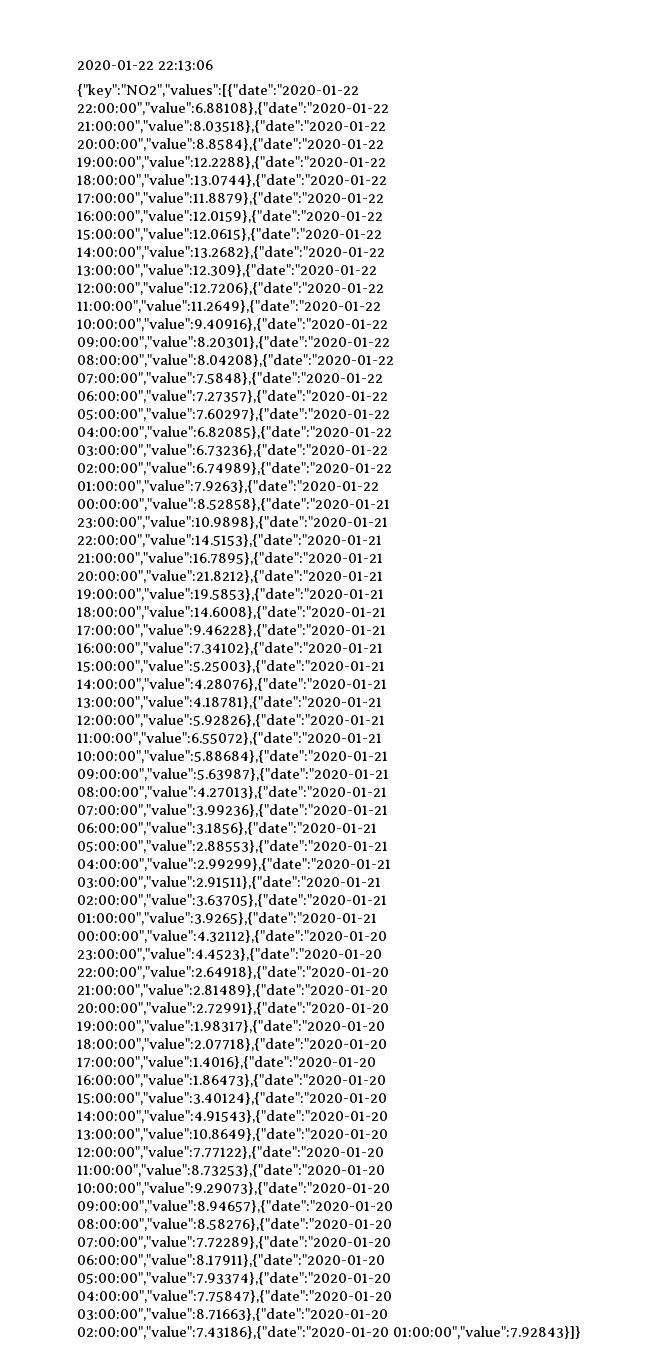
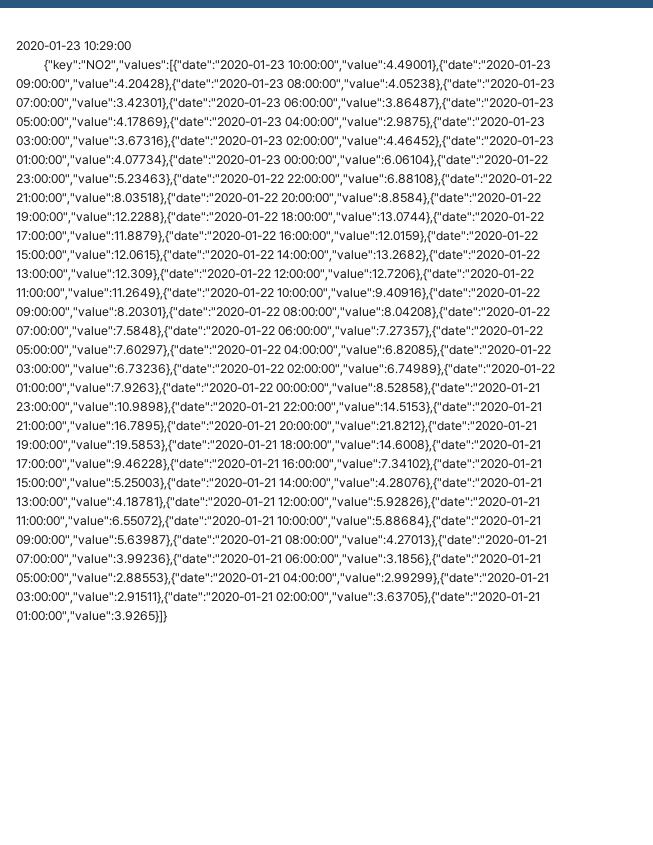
- 2020-01-22 22:13:06
- {"key":"NO2","values":[{"date":"2020-01-22 22:00:00","value":6.88108},{"date":"2020-01-22 21:00:00","value":8.03518},{"date":"2020-01-22 20:00:00","value":8.8584},{"date":"2020-01-22 19:00:00","value":12.2288},{"date":"2020-01-22 18:00:00","value":13.0744},{"date":"2020-01-22 17:00:00","value":11.8879},{"date":"2020-01-22 16:00:00","value":12.0159},{"date":"2020-01-22 15:00:00","value":12.0615},{"date":"2020-01-22 14:00:00","value":13.2682},{"date":"2020-01-22 13:00:00","value":12.309},{"date":"2020-01-22 12:00:00","value":12.7206},{"date":"2020-01-22 11:00:00","value":11.2649},{"date":"2020-01-22 10:00:00","value":9.40916},{"date":"2020-01-22 09:00:00","value":8.20301},{"date":"2020-01-22 08:00:00","value":8.04208},{"date":"2020-01-22 07:00:00","value":7.5848},{"date":"2020-01-22 06:00:00","value":7.27357},{"date":"2020-01-22 05:00:00","value":7.60297},{"date":"2020-01-22 04:00:00","value":6.82085},{"date":"2020-01-22 03:00:00","value":6.73236},{"date":"2020-01-22 02:00:00","value":6.74989},{"date":"2020-01-22 01:00:00","value":7.9263},{"date":"2020-01-22 00:00:00","value":8.52858},{"date":"2020-01-21 23:00:00","value":10.9898},{"date":"2020-01-21 22:00:00","value":14.5153},{"date":"2020-01-21 21:00:00","value":16.7895},{"date":"2020-01-21 20:00:00","value":21.8212},{"date":"2020-01-21 19:00:00","value":19.5853},{"date":"2020-01-21 18:00:00","value":14.6008},{"date":"2020-01-21 17:00:00","value":9.46228},{"date":"2020-01-21 16:00:00","value":7.34102},{"date":"2020-01-21 15:00:00","value":5.25003},{"date":"2020-01-21 14:00:00","value":4.28076},{"date":"2020-01-21 13:00:00","value":4.18781},{"date":"2020-01-21 12:00:00","value":5.92826},{"date":"2020-01-21 11:00:00","value":6.55072},{"date":"2020-01-21 10:00:00","value":5.88684},{"date":"2020-01-21 09:00:00","value":5.63987},{"date":"2020-01-21 08:00:00","value":4.27013},{"date":"2020-01-21 07:00:00","value":3.99236},{"date":"2020-01-21 06:00:00","value":3.1856},{"date":"2020-01-21 05:00:00","value":2.88553},{"date":"2020-01-21 04:00:00","value":2.99299},{"date":"2020-01-21 03:00:00","value":2.91511},{"date":"2020-01-21 02:00:00","value":3.63705},{"date":"2020-01-21 01:00:00","value":3.9265},{"date":"2020-01-21 00:00:00","value":4.32112},{"date":"2020-01-20 23:00:00","value":4.4523},{"date":"2020-01-20 22:00:00","value":2.64918},{"date":"2020-01-20 21:00:00","value":2.81489},{"date":"2020-01-20 20:00:00","value":2.72991},{"date":"2020-01-20 19:00:00","value":1.98317},{"date":"2020-01-20 18:00:00","value":2.07718},{"date":"2020-01-20 17:00:00","value":1.4016},{"date":"2020-01-20 16:00:00","value":1.86473},{"date":"2020-01-20 15:00:00","value":3.40124},{"date":"2020-01-20 14:00:00","value":4.91543},{"date":"2020-01-20 13:00:00","value":10.8649},{"date":"2020-01-20 12:00:00","value":7.77122},{"date":"2020-01-20 11:00:00","value":8.73253},{"date":"2020-01-20 10:00:00","value":9.29073},{"date":"2020-01-20 09:00:00","value":8.94657},{"date":"2020-01-20 08:00:00","value":8.58276},{"date":"2020-01-20 07:00:00","value":7.72289},{"date":"2020-01-20 06:00:00","value":8.17911},{"date":"2020-01-20 05:00:00","value":7.93374},{"date":"2020-01-20 04:00:00","value":7.75847},{"date":"2020-01-20 03:00:00","value":8.71663},{"date":"2020-01-20 02:00:00","value":7.43186},{"date":"2020-01-20 01:00:00","value":7.92843}]}
+ 2020-01-23 10:29:00
+ {"key":"NO2","values":[{"date":"2020-01-23 10:00:00","value":4.49001},{"date":"2020-01-23 09:00:00","value":4.20428},{"date":"2020-01-23 08:00:00","value":4.05238},{"date":"2020-01-23 07:00:00","value":3.42301},{"date":"2020-01-23 06:00:00","value":3.86487},{"date":"2020-01-23 05:00:00","value":4.17869},{"date":"2020-01-23 04:00:00","value":2.9875},{"date":"2020-01-23 03:00:00","value":3.67316},{"date":"2020-01-23 02:00:00","value":4.46452},{"date":"2020-01-23 01:00:00","value":4.07734},{"date":"2020-01-23 00:00:00","value":6.06104},{"date":"2020-01-22 23:00:00","value":5.23463},{"date":"2020-01-22 22:00:00","value":6.88108},{"date":"2020-01-22 21:00:00","value":8.03518},{"date":"2020-01-22 20:00:00","value":8.8584},{"date":"2020-01-22 19:00:00","value":12.2288},{"date":"2020-01-22 18:00:00","value":13.0744},{"date":"2020-01-22 17:00:00","value":11.8879},{"date":"2020-01-22 16:00:00","value":12.0159},{"date":"2020-01-22 15:00:00","value":12.0615},{"date":"2020-01-22 14:00:00","value":13.2682},{"date":"2020-01-22 13:00:00","value":12.309},{"date":"2020-01-22 12:00:00","value":12.7206},{"date":"2020-01-22 11:00:00","value":11.2649},{"date":"2020-01-22 10:00:00","value":9.40916},{"date":"2020-01-22 09:00:00","value":8.20301},{"date":"2020-01-22 08:00:00","value":8.04208},{"date":"2020-01-22 07:00:00","value":7.5848},{"date":"2020-01-22 06:00:00","value":7.27357},{"date":"2020-01-22 05:00:00","value":7.60297},{"date":"2020-01-22 04:00:00","value":6.82085},{"date":"2020-01-22 03:00:00","value":6.73236},{"date":"2020-01-22 02:00:00","value":6.74989},{"date":"2020-01-22 01:00:00","value":7.9263},{"date":"2020-01-22 00:00:00","value":8.52858},{"date":"2020-01-21 23:00:00","value":10.9898},{"date":"2020-01-21 22:00:00","value":14.5153},{"date":"2020-01-21 21:00:00","value":16.7895},{"date":"2020-01-21 20:00:00","value":21.8212},{"date":"2020-01-21 19:00:00","value":19.5853},{"date":"2020-01-21 18:00:00","value":14.6008},{"date":"2020-01-21 17:00:00","value":9.46228},{"date":"2020-01-21 16:00:00","value":7.34102},{"date":"2020-01-21 15:00:00","value":5.25003},{"date":"2020-01-21 14:00:00","value":4.28076},{"date":"2020-01-21 13:00:00","value":4.18781},{"date":"2020-01-21 12:00:00","value":5.92826},{"date":"2020-01-21 11:00:00","value":6.55072},{"date":"2020-01-21 10:00:00","value":5.88684},{"date":"2020-01-21 09:00:00","value":5.63987},{"date":"2020-01-21 08:00:00","value":4.27013},{"date":"2020-01-21 07:00:00","value":3.99236},{"date":"2020-01-21 06:00:00","value":3.1856},{"date":"2020-01-21 05:00:00","value":2.88553},{"date":"2020-01-21 04:00:00","value":2.99299},{"date":"2020-01-21 03:00:00","value":2.91511},{"date":"2020-01-21 02:00:00","value":3.63705},{"date":"2020-01-21 01:00:00","value":3.9265}]}

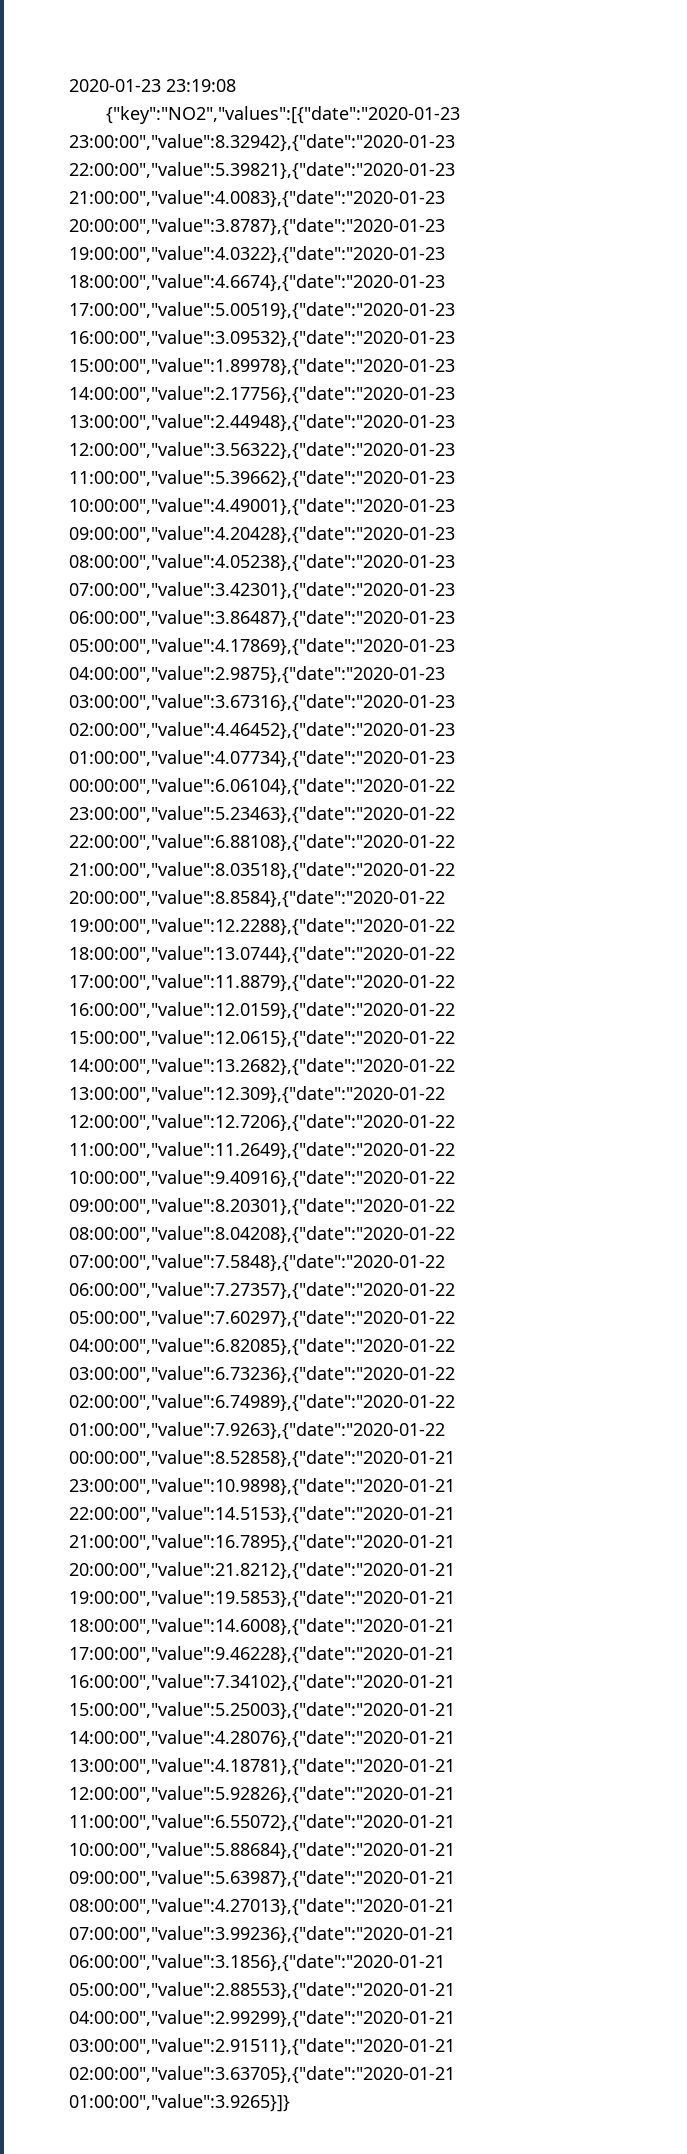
- 2020-01-23 10:29:00
+ 2020-01-23 23:19:08
- {"key":"NO2","values":[{"date":"2020-01-23 10:00:00","value":4.49001},{"date":"2020-01-23 09:00:00","value":4.20428},{"date":"2020-01-23 08:00:00","value":4.05238},{"date":"2020-01-23 07:00:00","value":3.42301},{"date":"2020-01-23 06:00:00","value":3.86487},{"date":"2020-01-23 05:00:00","value":4.17869},{"date":"2020-01-23 04:00:00","value":2.9875},{"date":"2020-01-23 03:00:00","value":3.67316},{"date":"2020-01-23 02:00:00","value":4.46452},{"date":"2020-01-23 01:00:00","value":4.07734},{"date":"2020-01-23 00:00:00","value":6.06104},{"date":"2020-01-22 23:00:00","value":5.23463},{"date":"2020-01-22 22:00:00","value":6.88108},{"date":"2020-01-22 21:00:00","value":8.03518},{"date":"2020-01-22 20:00:00","value":8.8584},{"date":"2020-01-22 19:00:00","value":12.2288},{"date":"2020-01-22 18:00:00","value":13.0744},{"date":"2020-01-22 17:00:00","value":11.8879},{"date":"2020-01-22 16:00:00","value":12.0159},{"date":"2020-01-22 15:00:00","value":12.0615},{"date":"2020-01-22 14:00:00","value":13.2682},{"date":"2020-01-22 13:00:00","value":12.309},{"date":"2020-01-22 12:00:00","value":12.7206},{"date":"2020-01-22 11:00:00","value":11.2649},{"date":"2020-01-22 10:00:00","value":9.40916},{"date":"2020-01-22 09:00:00","value":8.20301},{"date":"2020-01-22 08:00:00","value":8.04208},{"date":"2020-01-22 07:00:00","value":7.5848},{"date":"2020-01-22 06:00:00","value":7.27357},{"date":"2020-01-22 05:00:00","value":7.60297},{"date":"2020-01-22 04:00:00","value":6.82085},{"date":"2020-01-22 03:00:00","value":6.73236},{"date":"2020-01-22 02:00:00","value":6.74989},{"date":"2020-01-22 01:00:00","value":7.9263},{"date":"2020-01-22 00:00:00","value":8.52858},{"date":"2020-01-21 23:00:00","value":10.9898},{"date":"2020-01-21 22:00:00","value":14.5153},{"date":"2020-01-21 21:00:00","value":16.7895},{"date":"2020-01-21 20:00:00","value":21.8212},{"date":"2020-01-21 19:00:00","value":19.5853},{"date":"2020-01-21 18:00:00","value":14.6008},{"date":"2020-01-21 17:00:00","value":9.46228},{"date":"2020-01-21 16:00:00","value":7.34102},{"date":"2020-01-21 15:00:00","value":5.25003},{"date":"2020-01-21 14:00:00","value":4.28076},{"date":"2020-01-21 13:00:00","value":4.18781},{"date":"2020-01-21 12:00:00","value":5.92826},{"date":"2020-01-21 11:00:00","value":6.55072},{"date":"2020-01-21 10:00:00","value":5.88684},{"date":"2020-01-21 09:00:00","value":5.63987},{"date":"2020-01-21 08:00:00","value":4.27013},{"date":"2020-01-21 07:00:00","value":3.99236},{"date":"2020-01-21 06:00:00","value":3.1856},{"date":"2020-01-21 05:00:00","value":2.88553},{"date":"2020-01-21 04:00:00","value":2.99299},{"date":"2020-01-21 03:00:00","value":2.91511},{"date":"2020-01-21 02:00:00","value":3.63705},{"date":"2020-01-21 01:00:00","value":3.9265}]}
+ {"key":"NO2","values":[{"date":"2020-01-23 23:00:00","value":8.32942},{"date":"2020-01-23 22:00:00","value":5.39821},{"date":"2020-01-23 21:00:00","value":4.0083},{"date":"2020-01-23 20:00:00","value":3.8787},{"date":"2020-01-23 19:00:00","value":4.0322},{"date":"2020-01-23 18:00:00","value":4.6674},{"date":"2020-01-23 17:00:00","value":5.00519},{"date":"2020-01-23 16:00:00","value":3.09532},{"date":"2020-01-23 15:00:00","value":1.89978},{"date":"2020-01-23 14:00:00","value":2.17756},{"date":"2020-01-23 13:00:00","value":2.44948},{"date":"2020-01-23 12:00:00","value":3.56322},{"date":"2020-01-23 11:00:00","value":5.39662},{"date":"2020-01-23 10:00:00","value":4.49001},{"date":"2020-01-23 09:00:00","value":4.20428},{"date":"2020-01-23 08:00:00","value":4.05238},{"date":"2020-01-23 07:00:00","value":3.42301},{"date":"2020-01-23 06:00:00","value":3.86487},{"date":"2020-01-23 05:00:00","value":4.17869},{"date":"2020-01-23 04:00:00","value":2.9875},{"date":"2020-01-23 03:00:00","value":3.67316},{"date":"2020-01-23 02:00:00","value":4.46452},{"date":"2020-01-23 01:00:00","value":4.07734},{"date":"2020-01-23 00:00:00","value":6.06104},{"date":"2020-01-22 23:00:00","value":5.23463},{"date":"2020-01-22 22:00:00","value":6.88108},{"date":"2020-01-22 21:00:00","value":8.03518},{"date":"2020-01-22 20:00:00","value":8.8584},{"date":"2020-01-22 19:00:00","value":12.2288},{"date":"2020-01-22 18:00:00","value":13.0744},{"date":"2020-01-22 17:00:00","value":11.8879},{"date":"2020-01-22 16:00:00","value":12.0159},{"date":"2020-01-22 15:00:00","value":12.0615},{"date":"2020-01-22 14:00:00","value":13.2682},{"date":"2020-01-22 13:00:00","value":12.309},{"date":"2020-01-22 12:00:00","value":12.7206},{"date":"2020-01-22 11:00:00","value":11.2649},{"date":"2020-01-22 10:00:00","value":9.40916},{"date":"2020-01-22 09:00:00","value":8.20301},{"date":"2020-01-22 08:00:00","value":8.04208},{"date":"2020-01-22 07:00:00","value":7.5848},{"date":"2020-01-22 06:00:00","value":7.27357},{"date":"2020-01-22 05:00:00","value":7.60297},{"date":"2020-01-22 04:00:00","value":6.82085},{"date":"2020-01-22 03:00:00","value":6.73236},{"date":"2020-01-22 02:00:00","value":6.74989},{"date":"2020-01-22 01:00:00","value":7.9263},{"date":"2020-01-22 00:00:00","value":8.52858},{"date":"2020-01-21 23:00:00","value":10.9898},{"date":"2020-01-21 22:00:00","value":14.5153},{"date":"2020-01-21 21:00:00","value":16.7895},{"date":"2020-01-21 20:00:00","value":21.8212},{"date":"2020-01-21 19:00:00","value":19.5853},{"date":"2020-01-21 18:00:00","value":14.6008},{"date":"2020-01-21 17:00:00","value":9.46228},{"date":"2020-01-21 16:00:00","value":7.34102},{"date":"2020-01-21 15:00:00","value":5.25003},{"date":"2020-01-21 14:00:00","value":4.28076},{"date":"2020-01-21 13:00:00","value":4.18781},{"date":"2020-01-21 12:00:00","value":5.92826},{"date":"2020-01-21 11:00:00","value":6.55072},{"date":"2020-01-21 10:00:00","value":5.88684},{"date":"2020-01-21 09:00:00","value":5.63987},{"date":"2020-01-21 08:00:00","value":4.27013},{"date":"2020-01-21 07:00:00","value":3.99236},{"date":"2020-01-21 06:00:00","value":3.1856},{"date":"2020-01-21 05:00:00","value":2.88553},{"date":"2020-01-21 04:00:00","value":2.99299},{"date":"2020-01-21 03:00:00","value":2.91511},{"date":"2020-01-21 02:00:00","value":3.63705},{"date":"2020-01-21 01:00:00","value":3.9265}]}

